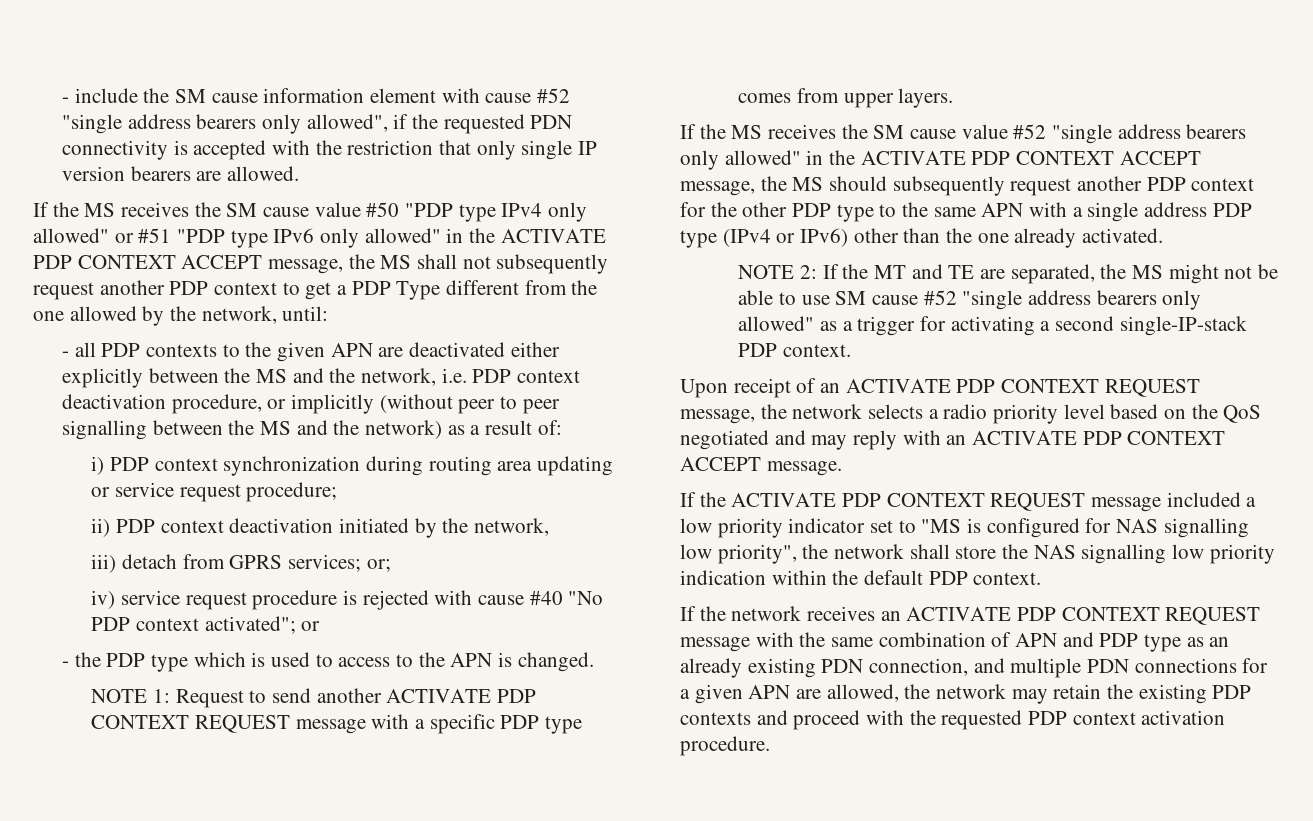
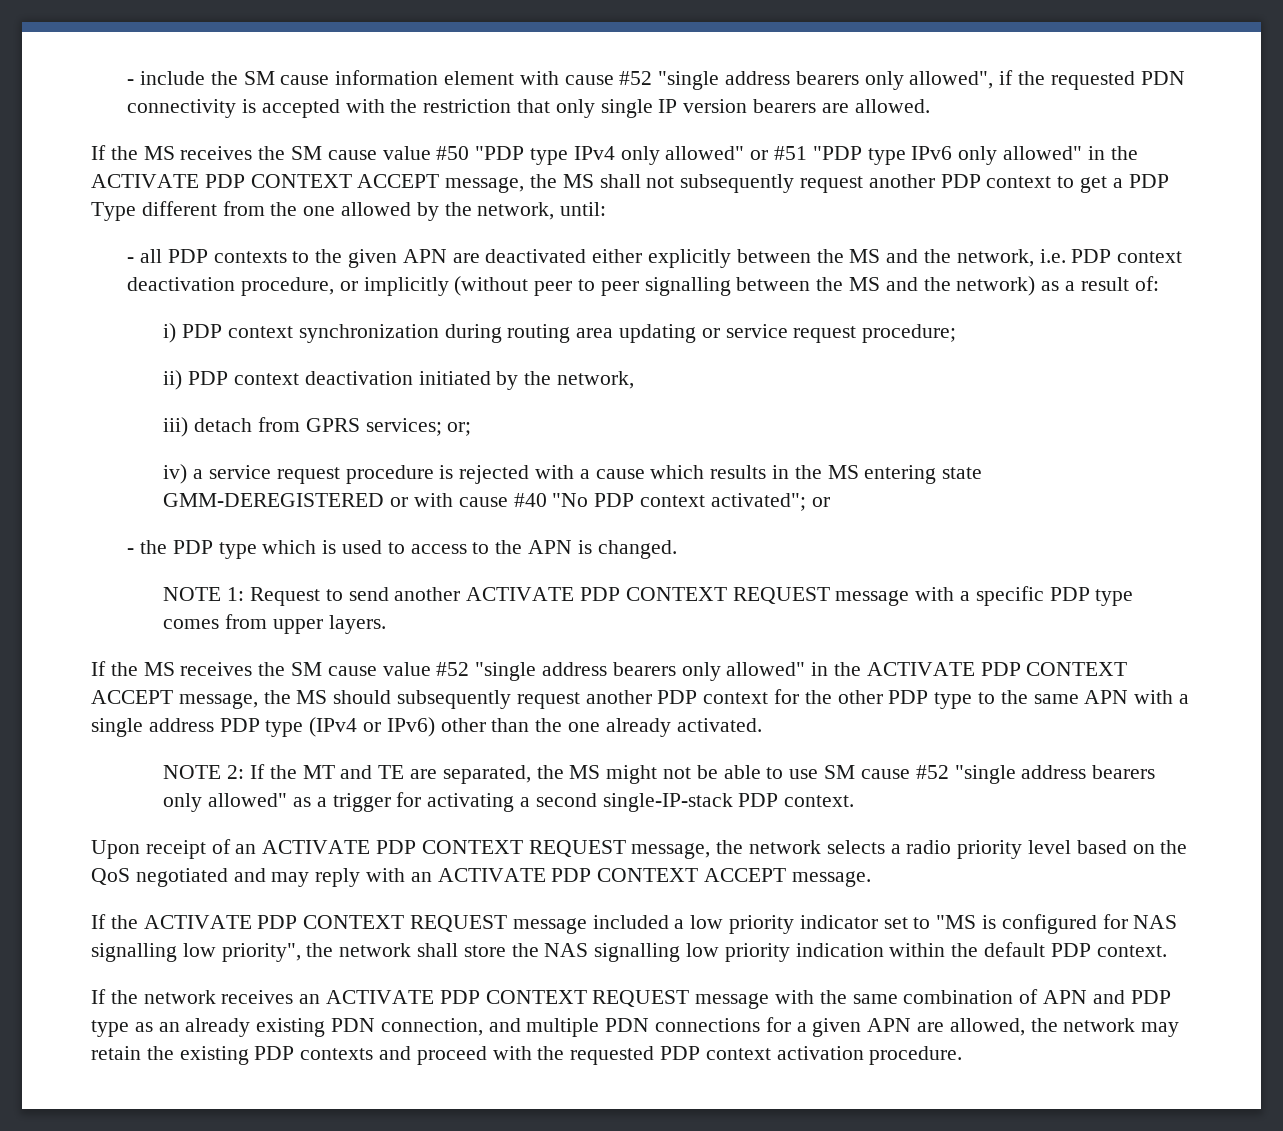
- iv) service request procedure is rejected with cause #40 "No PDP context activated"; or
+ iv) a service request procedure is rejected with a cause which results in the MS entering state GMM-DEREGISTERED or with cause #40 "No PDP context activated"; or

